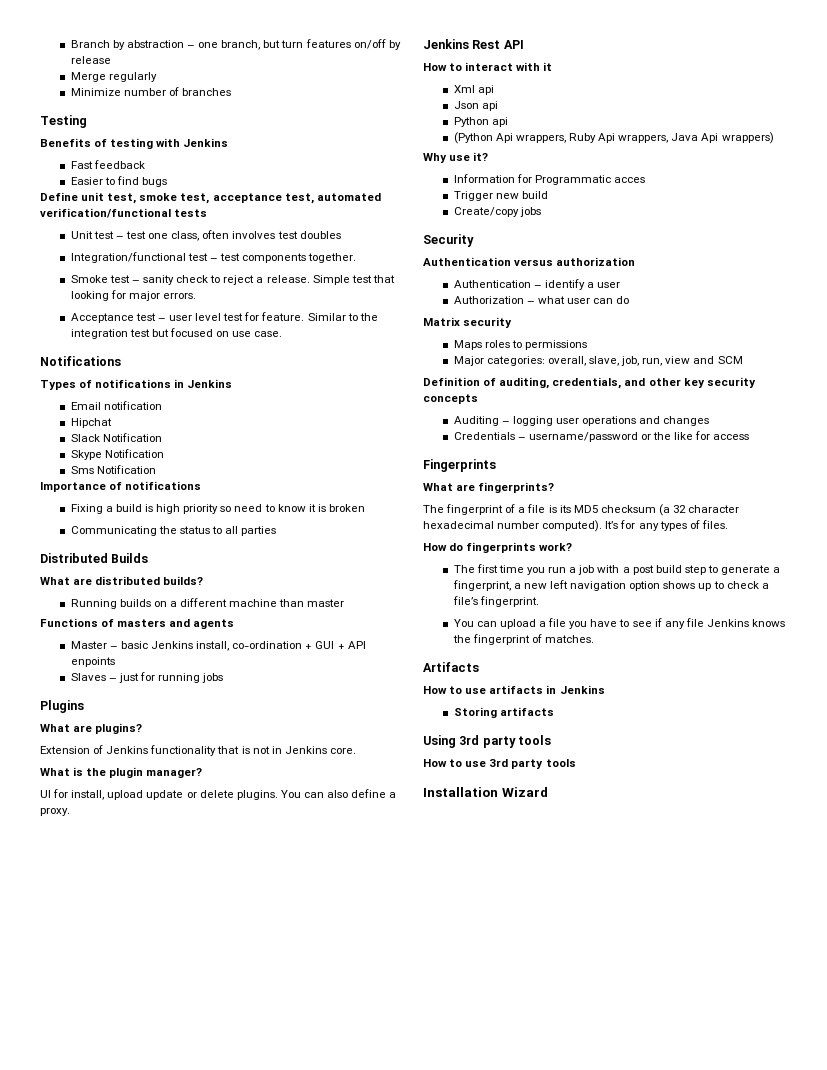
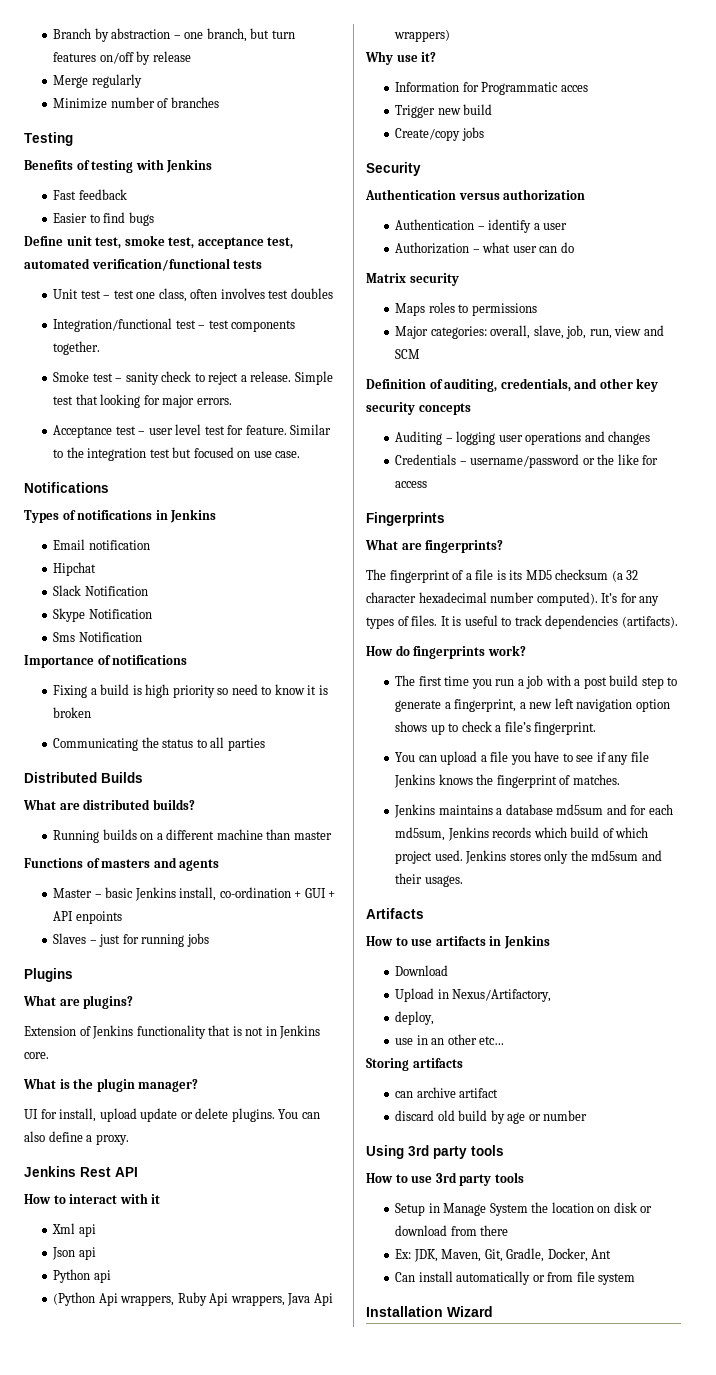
+ It is useful to track dependencies (artifacts).
+ Jenkins maintains a database md5sum and for each md5sum, Jenkins records which build of which project used. Jenkins stores only the md5sum and their usages.
+ Download
+ Upload in Nexus/Artifactory,
+ deploy,
+ use in an other etc…
  Storing artifacts
+ can archive artifact
+ discard old build by age or number
+ Setup in Manage System the location on disk or download from there
+ Ex: JDK, Maven, Git, Gradle, Docker, Ant
+ Can install automatically or from file system

